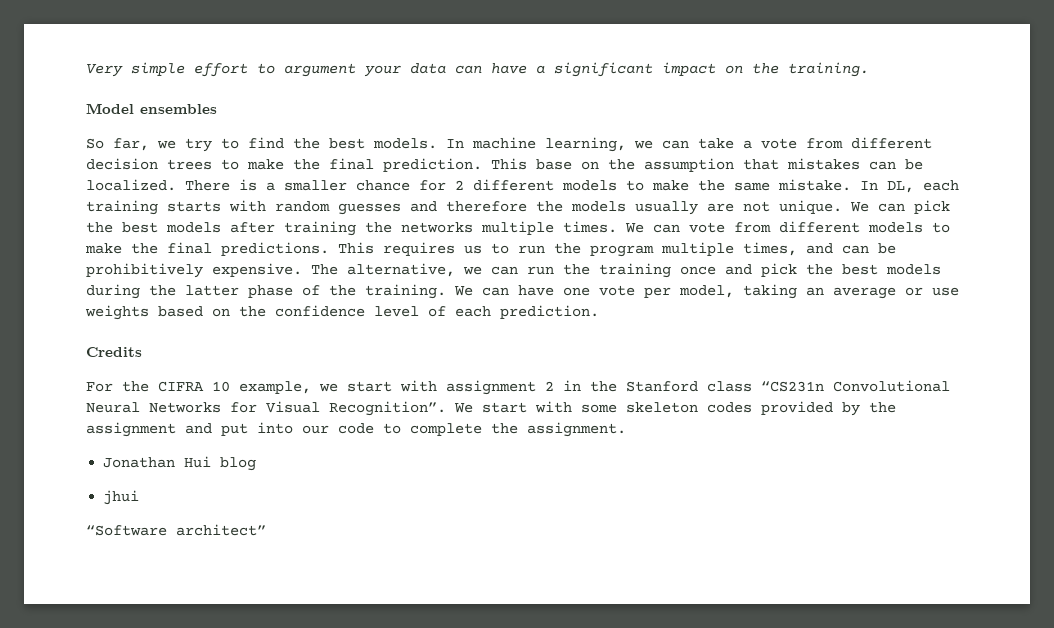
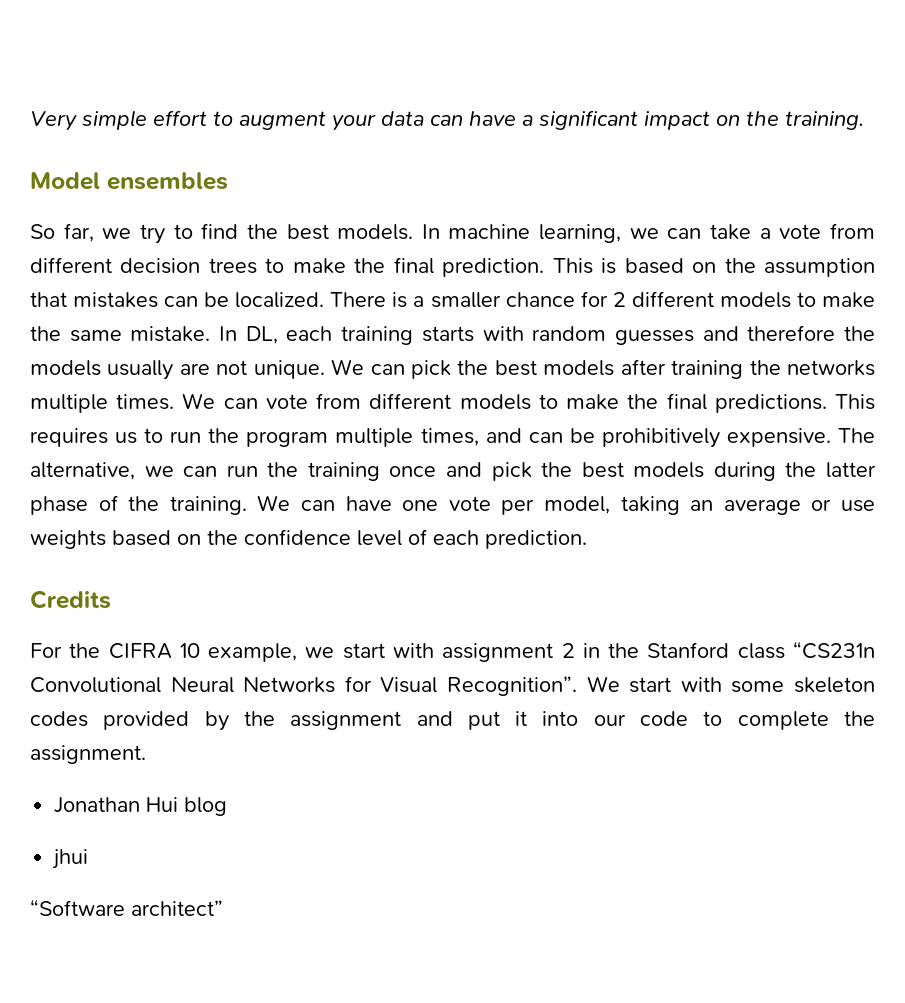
- Very simple effort to argument your data can have a significant impact on the training.
+ Very simple effort to augment your data can have a significant impact on the training.
- This base on the assumption that mistakes can be localized.
+ This is based on the assumption that mistakes can be localized.
- We start with some skeleton codes provided by the assignment and put into our code to complete the assignment.
+ We start with some skeleton codes provided by the assignment and put it into our code to complete the assignment.

